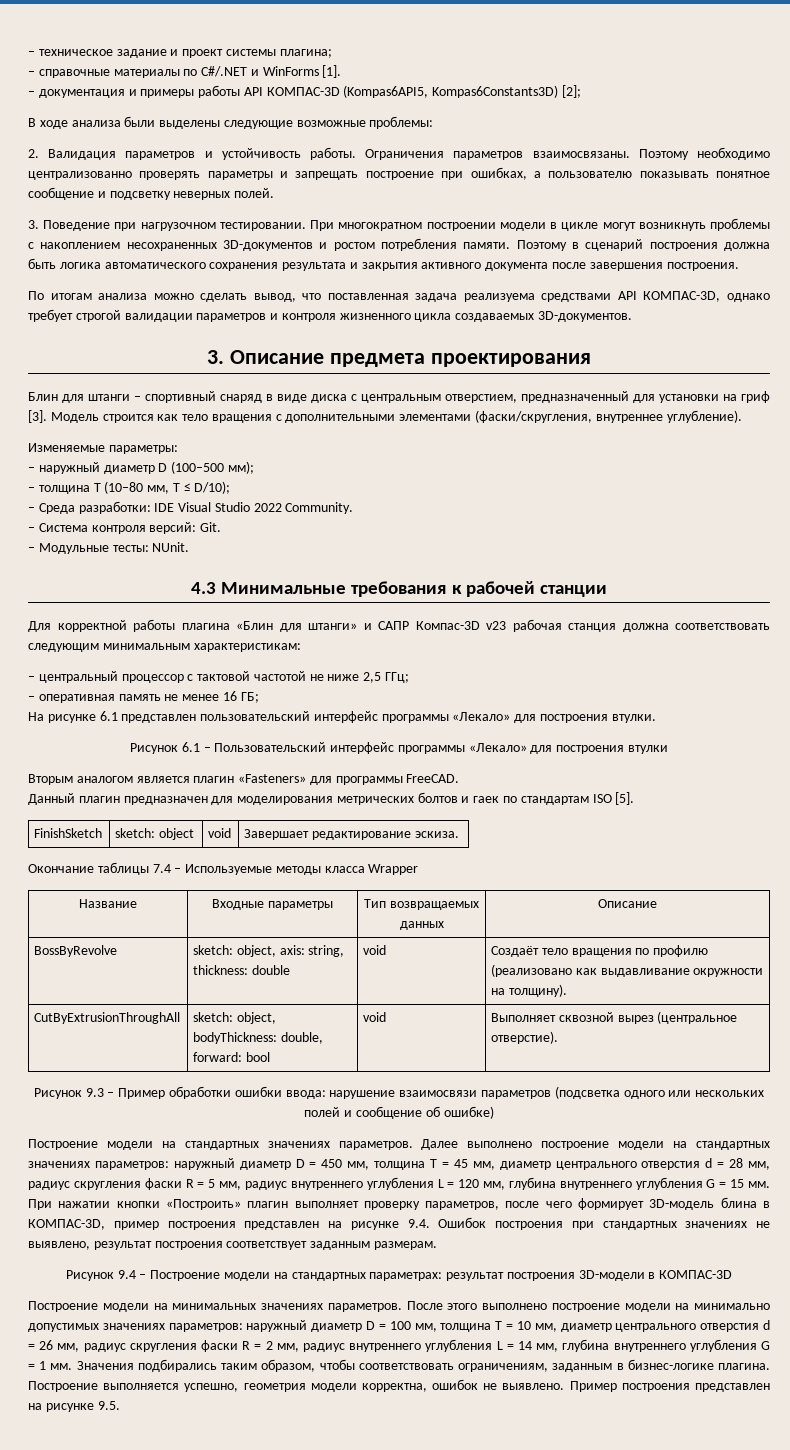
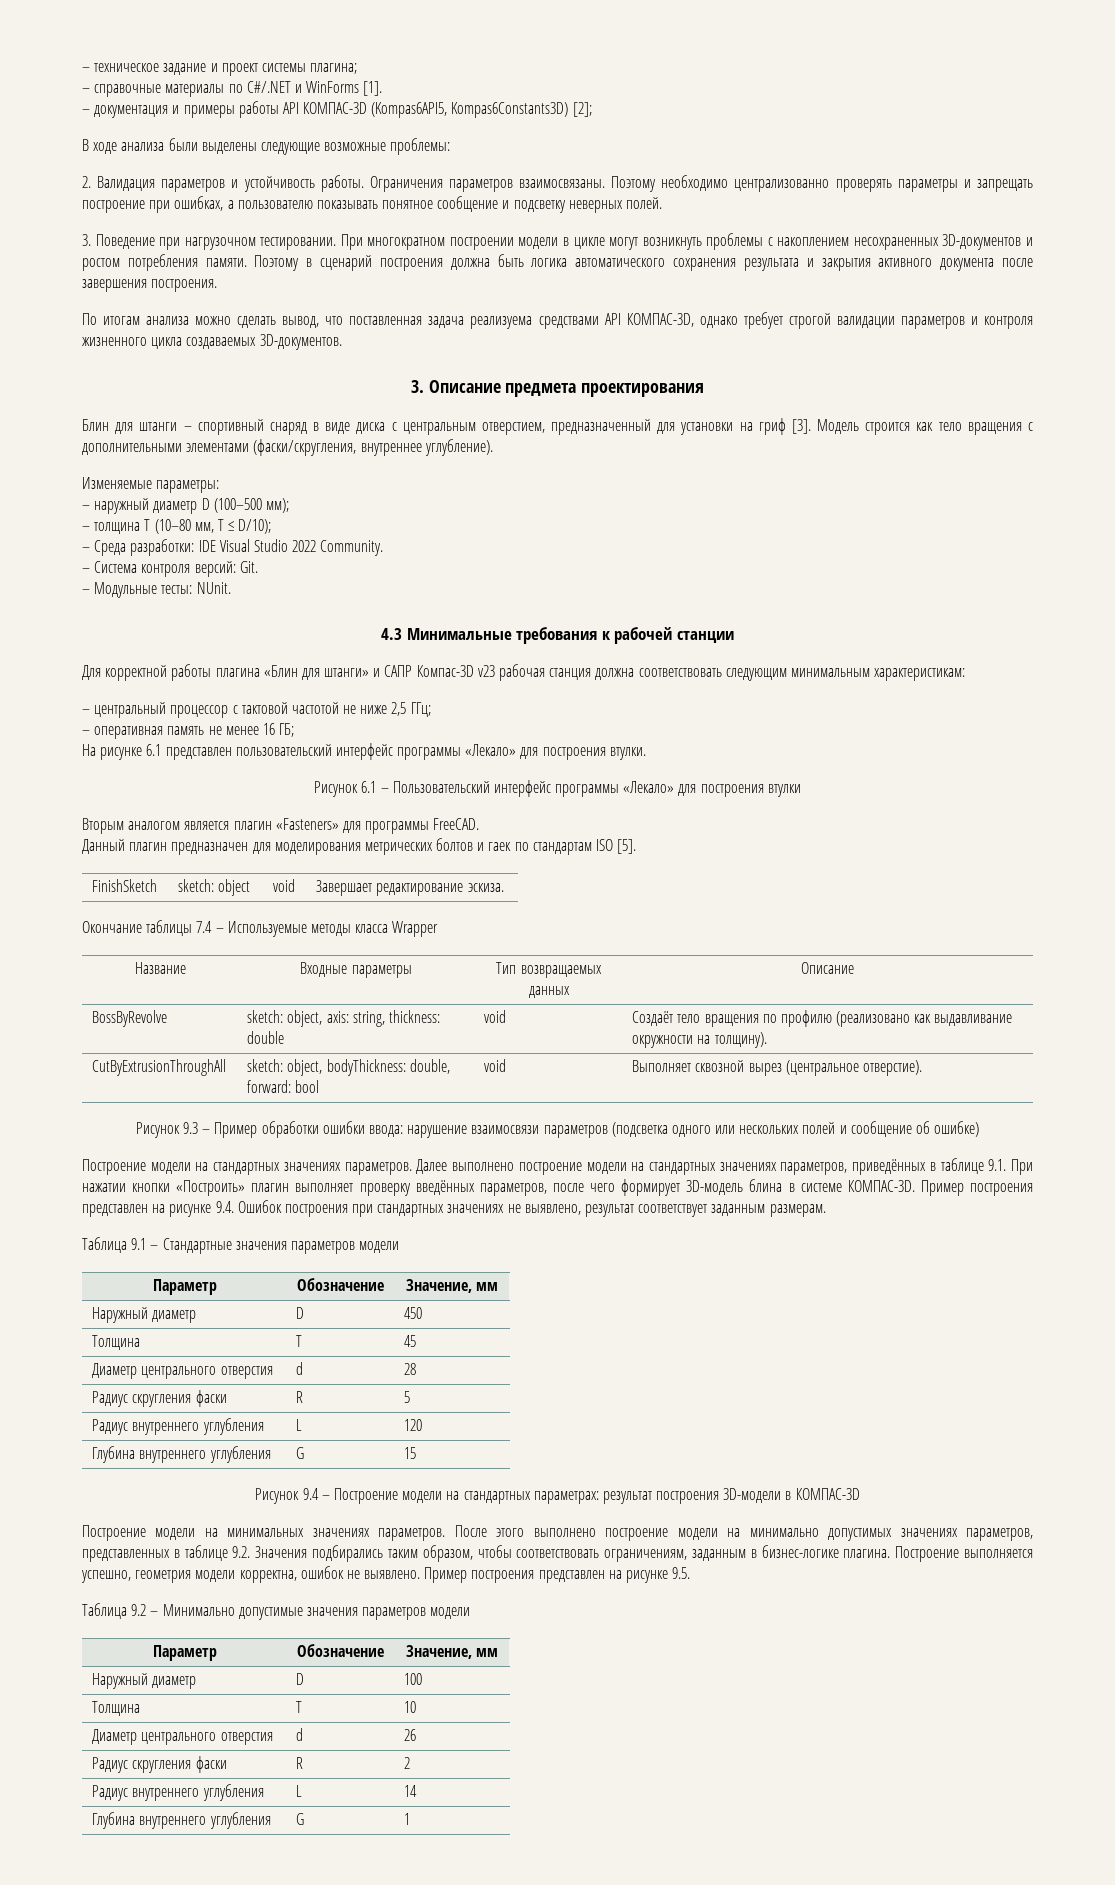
- Далее выполнено построение модели на стандартных значениях параметров: наружный диаметр D = 450 мм, толщина T = 45 мм, диаметр центрального отверстия d = 28 мм, радиус скругления фаски R = 5 мм, радиус внутреннего углубления L = 120 мм, глубина внутреннего углубления G = 15 мм. При нажатии кнопки «Построить» плагин выполняет проверку параметров, после чего формирует 3D-модель блина в КОМПАС-3D, пример построения представлен на рисунке 9.4. Ошибок построения при стандартных значениях не выявлено, результат построения соответствует заданным размерам.
+ Далее выполнено построение модели на стандартных значениях параметров, приведённых в таблице 9.1. При нажатии кнопки «Построить» плагин выполняет проверку введённых параметров, после чего формирует 3D-модель блина в системе КОМПАС-3D. Пример построения представлен на рисунке 9.4. Ошибок построения при стандартных значениях не выявлено, результат соответствует заданным размерам.
+ Таблица 9.1 – Стандартные значения параметров модели
+ Параметр | Обозначение | Значение, мм
+ Наружный диаметр | D | 450
+ Толщина | T | 45
+ Диаметр центрального отверстия | d | 28
+ Радиус скругления фаски | R | 5
+ Радиус внутреннего углубления | L | 120
+ Глубина внутреннего углубления | G | 15
- После этого выполнено построение модели на минимально допустимых значениях параметров: наружный диаметр D = 100 мм, толщина T = 10 мм, диаметр центрального отверстия d = 26 мм, радиус скругления фаски R = 2 мм, радиус внутреннего углубления L = 14 мм, глубина внутреннего углубления G = 1 мм. Значения подбирались таким образом, чтобы соответствовать ограничениям, заданным в бизнес-логике плагина.
+ После этого выполнено построение модели на минимально допустимых значениях параметров, представленных в таблице 9.2. Значения подбирались таким образом, чтобы соответствовать ограничениям, заданным в бизнес-логике плагина.
+ Таблица 9.2 – Минимально допустимые значения параметров модели
+ Параметр | Обозначение | Значение, мм
+ Наружный диаметр | D | 100
+ Толщина | T | 10
+ Диаметр центрального отверстия | d | 26
+ Радиус скругления фаски | R | 2
+ Радиус внутреннего углубления | L | 14
+ Глубина внутреннего углубления | G | 1

